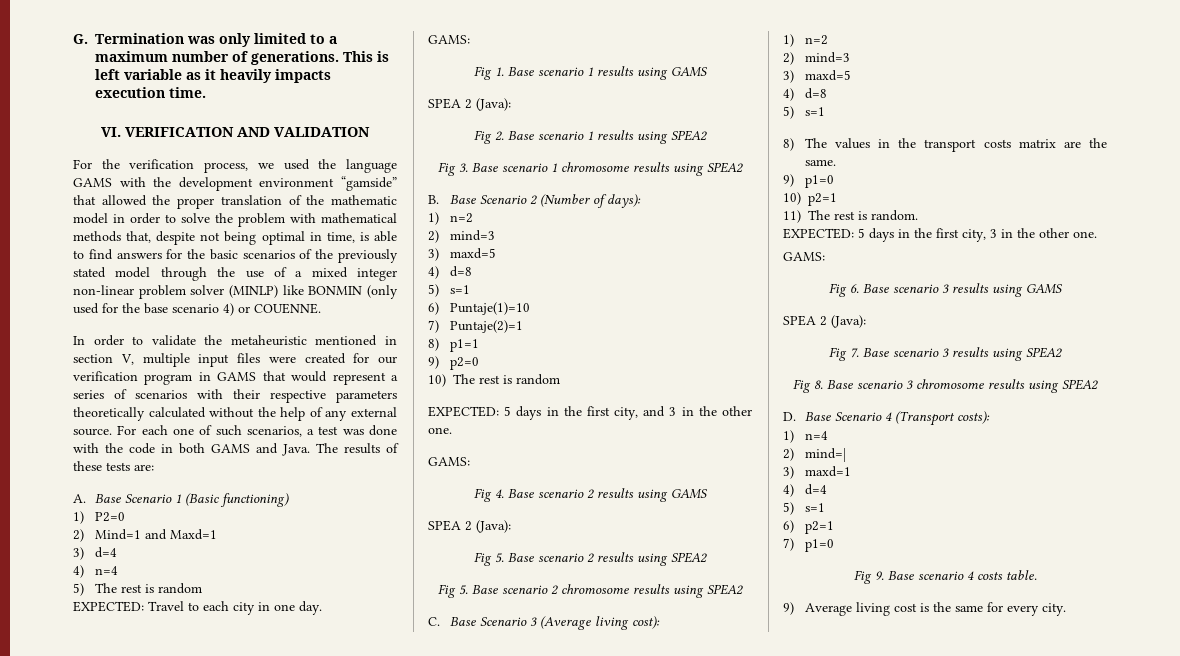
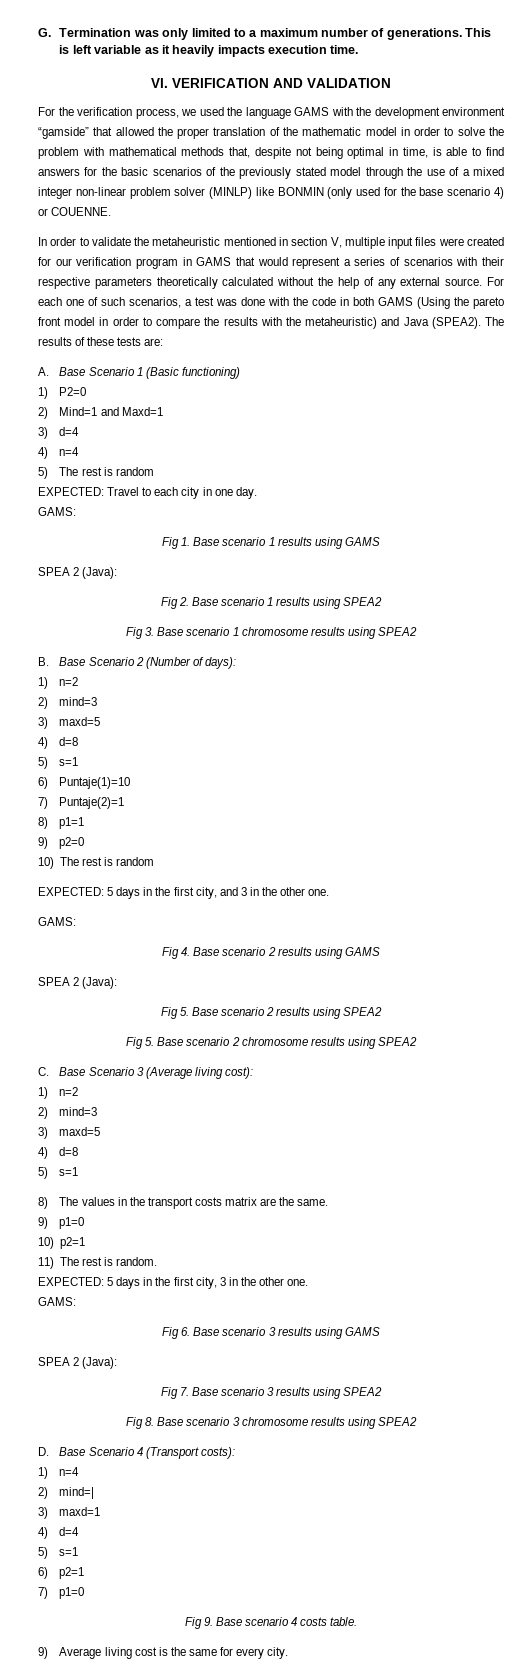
- For each one of such scenarios, a test was done with the code in both GAMS and Java.
+ For each one of such scenarios, a test was done with the code in both GAMS (Using the pareto front model in order to compare the results with the metaheuristic) and Java (SPEA2).

